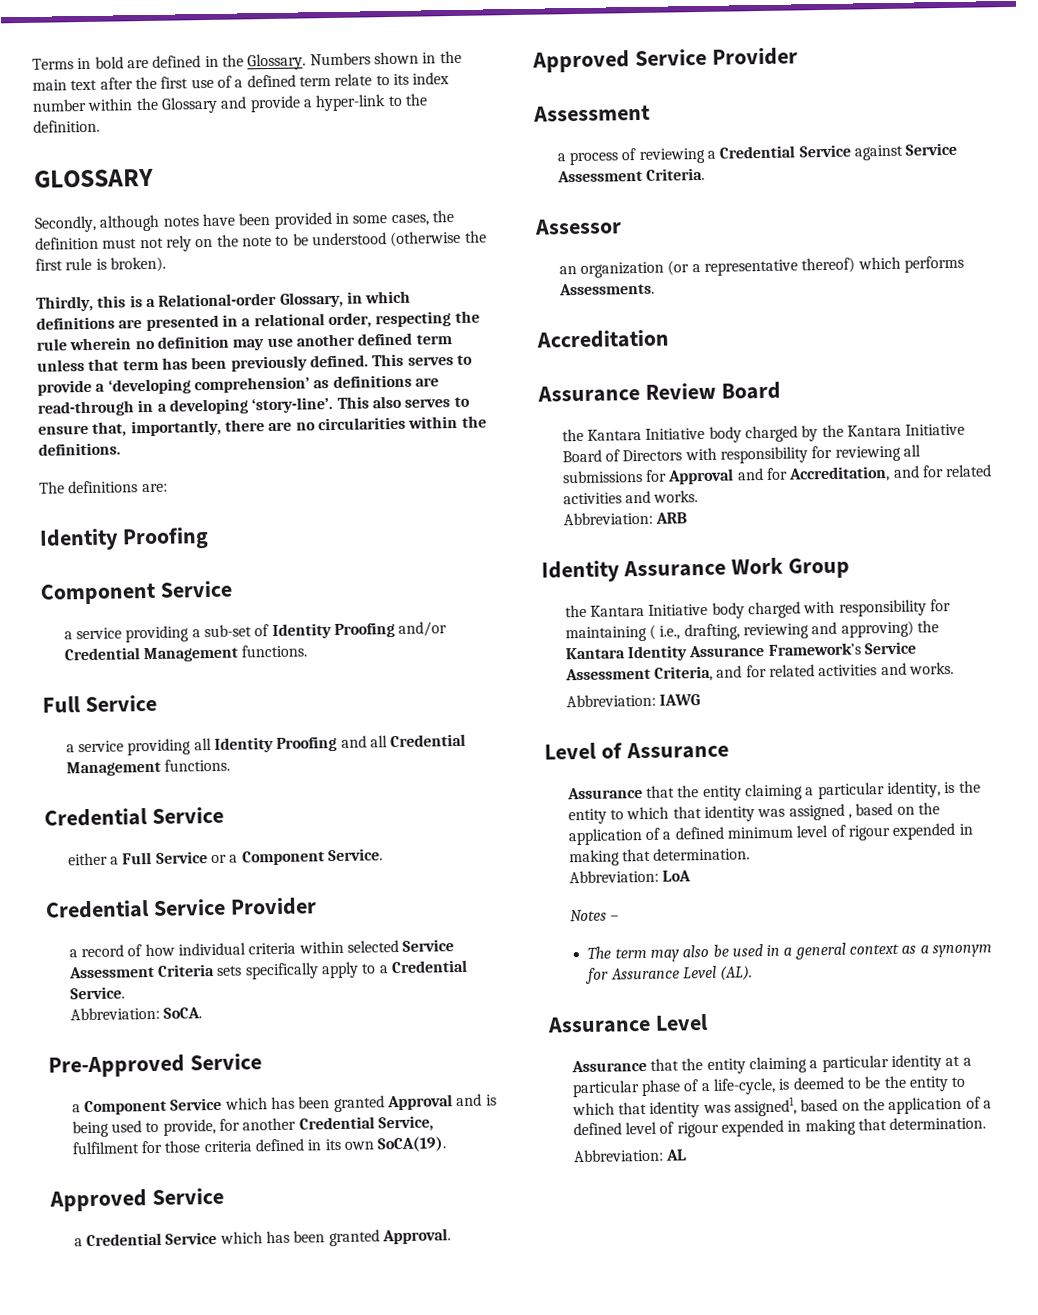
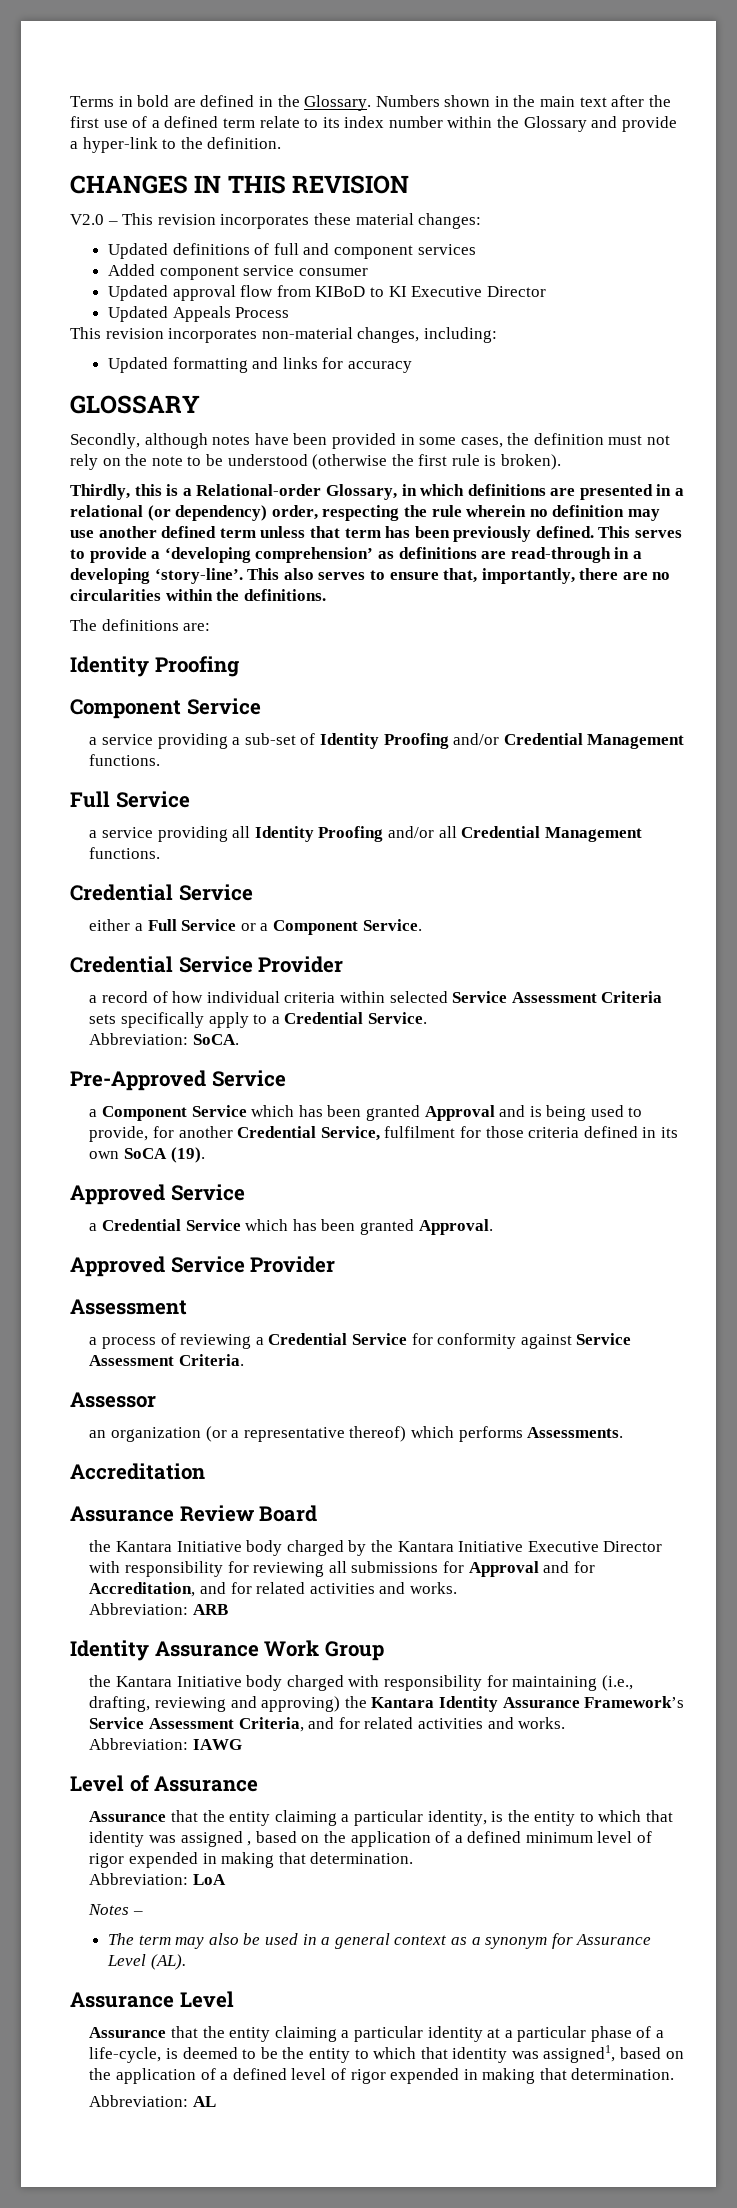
+ CHANGES IN THIS REVISION
+ V2.0 – This revision incorporates these material changes:
+ Updated definitions of full and component services
+ Added component service consumer
+ Updated approval flow from KIBoD to KI Executive Director
+ Updated Appeals Process
+ This revision incorporates non-material changes, including:
+ Updated formatting and links for accuracy
- Thirdly, this is a Relational-order Glossary, in which definitions are presented in a relational order, respecting the rule wherein no definition may use another defined term unless that term has been previously defined.
+ Thirdly, this is a Relational-order Glossary, in which definitions are presented in a relational (or dependency) order, respecting the rule wherein no definition may use another defined term unless that term has been previously defined.
- a service providing all Identity Proofing and all Credential Management functions.
+ a service providing all Identity Proofing and/or all Credential Management functions.
- a Component Service which has been granted Approval and is being used to provide, for another Credential Service, fulfilment for those criteria defined in its own SoCA(19).
+ a Component Service which has been granted Approval and is being used to provide, for another Credential Service, fulfilment for those criteria defined in its own SoCA (19).
- a process of reviewing a Credential Service against Service Assessment Criteria.
+ a process of reviewing a Credential Service for conformity against Service Assessment Criteria.
- the Kantara Initiative body charged by the Kantara Initiative Board of Directors with responsibility for reviewing all submissions for Approval and for Accreditation, and for related activities and works.
+ the Kantara Initiative body charged by the Kantara Initiative Executive Director with responsibility for reviewing all submissions for Approval and for Accreditation, and for related activities and works.
- the Kantara Initiative body charged with responsibility for maintaining ( i.e., drafting, reviewing and approving) the Kantara Identity Assurance Framework’s Service Assessment Criteria, and for related activities and works.
+ the Kantara Initiative body charged with responsibility for maintaining (i.e., drafting, reviewing and approving) the Kantara Identity Assurance Framework’s Service Assessment Criteria, and for related activities and works.
- Assurance that the entity claiming a particular identity, is the entity to which that identity was assigned , based on the application of a defined minimum level of rigour expended in making that determination.
+ Assurance that the entity claiming a particular identity, is the entity to which that identity was assigned , based on the application of a defined minimum level of rigor expended in making that determination.
- Assurance that the entity claiming a particular identity at a particular phase of a life-cycle, is deemed to be the entity to which that identity was assigned1, based on the application of a defined level of rigour expended in making that determination.
+ Assurance that the entity claiming a particular identity at a particular phase of a life-cycle, is deemed to be the entity to which that identity was assigned1, based on the application of a defined level of rigor expended in making that determination.

